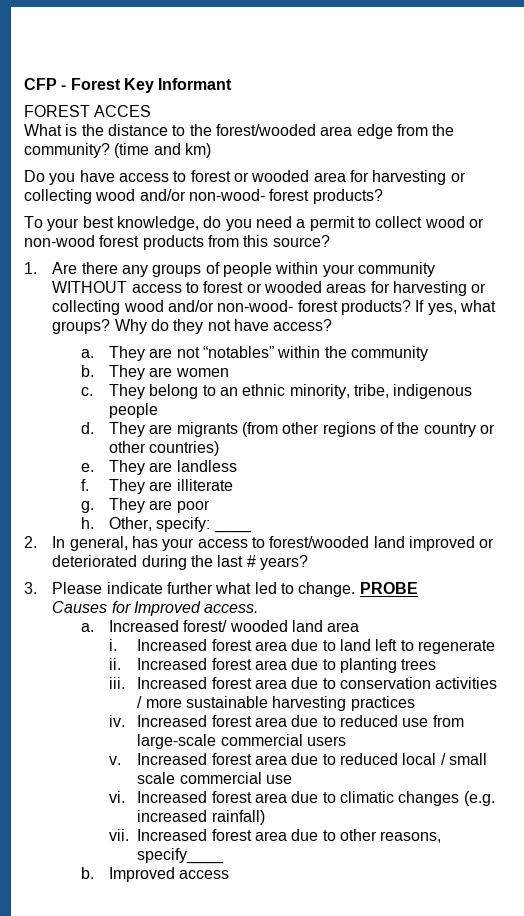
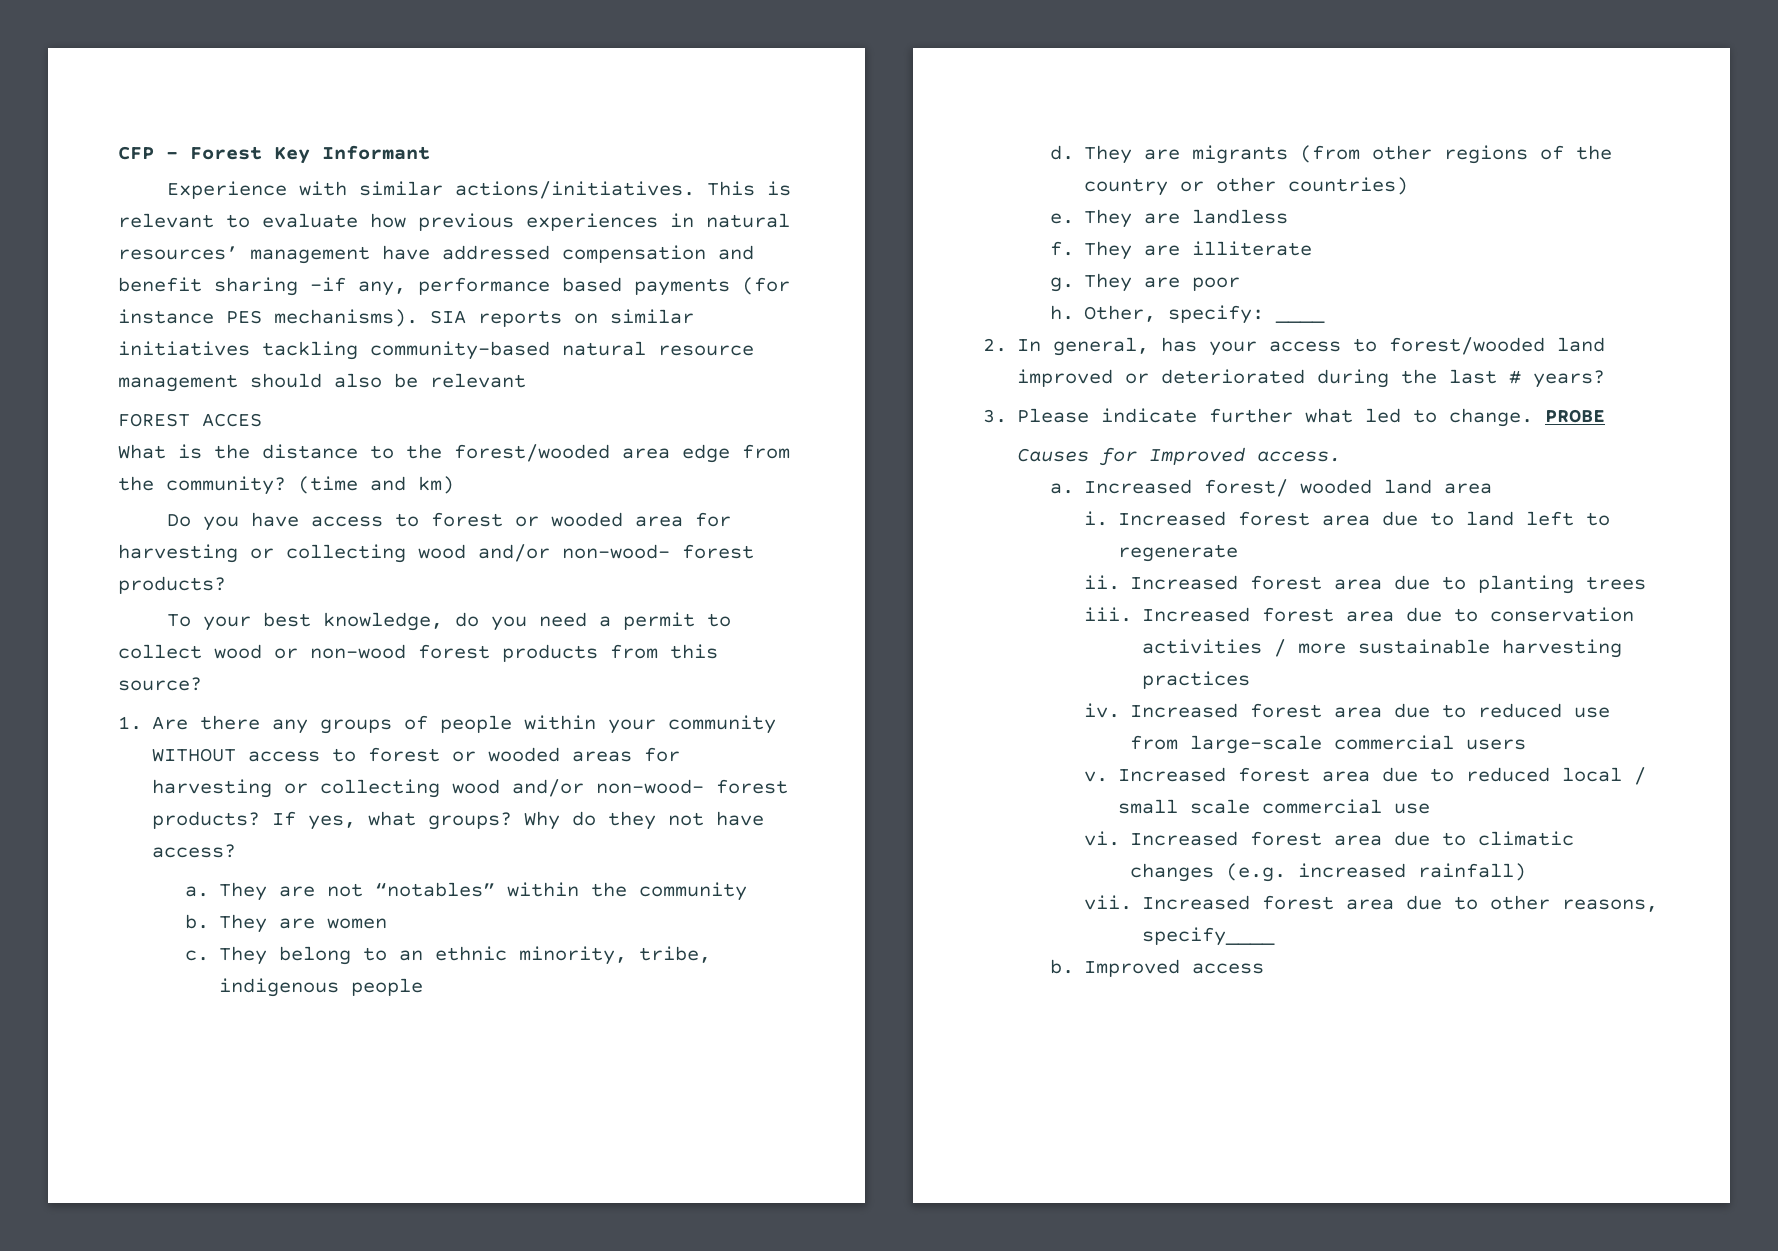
+ Experience with similar actions/initiatives. This is relevant to evaluate how previous experiences in natural resources’ management have addressed compensation and benefit sharing –if any, performance based payments (for instance PES mechanisms). SIA reports on similar initiatives tackling community-based natural resource management should also be relevant

